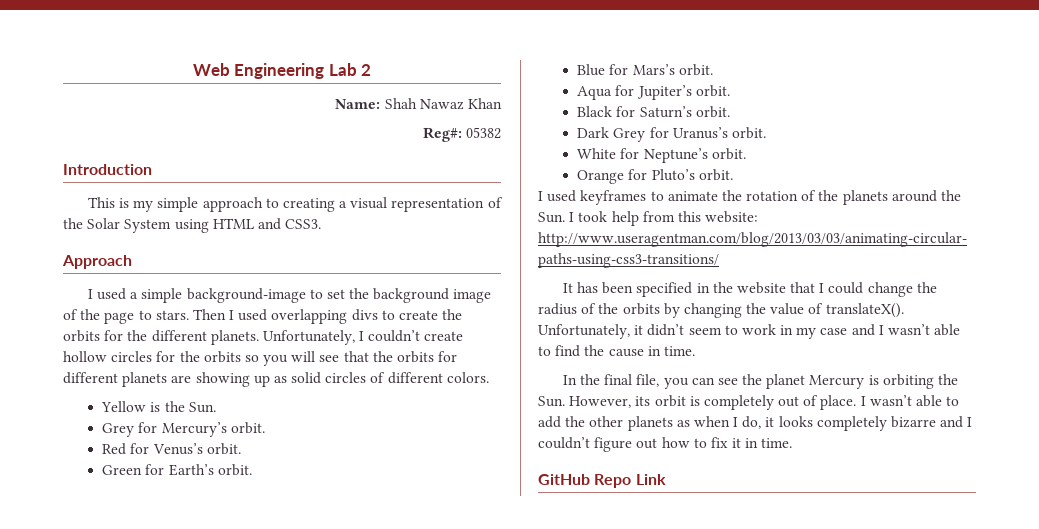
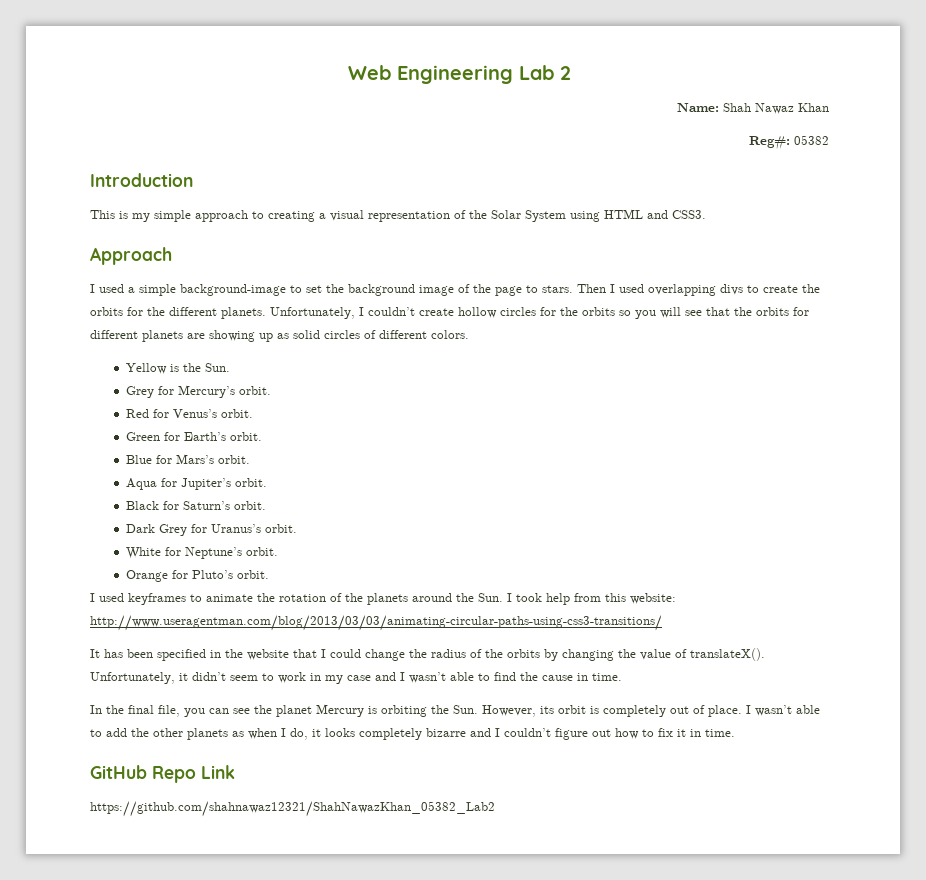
+ https://github.com/shahnawaz12321/ShahNawazKhan_05382_Lab2

